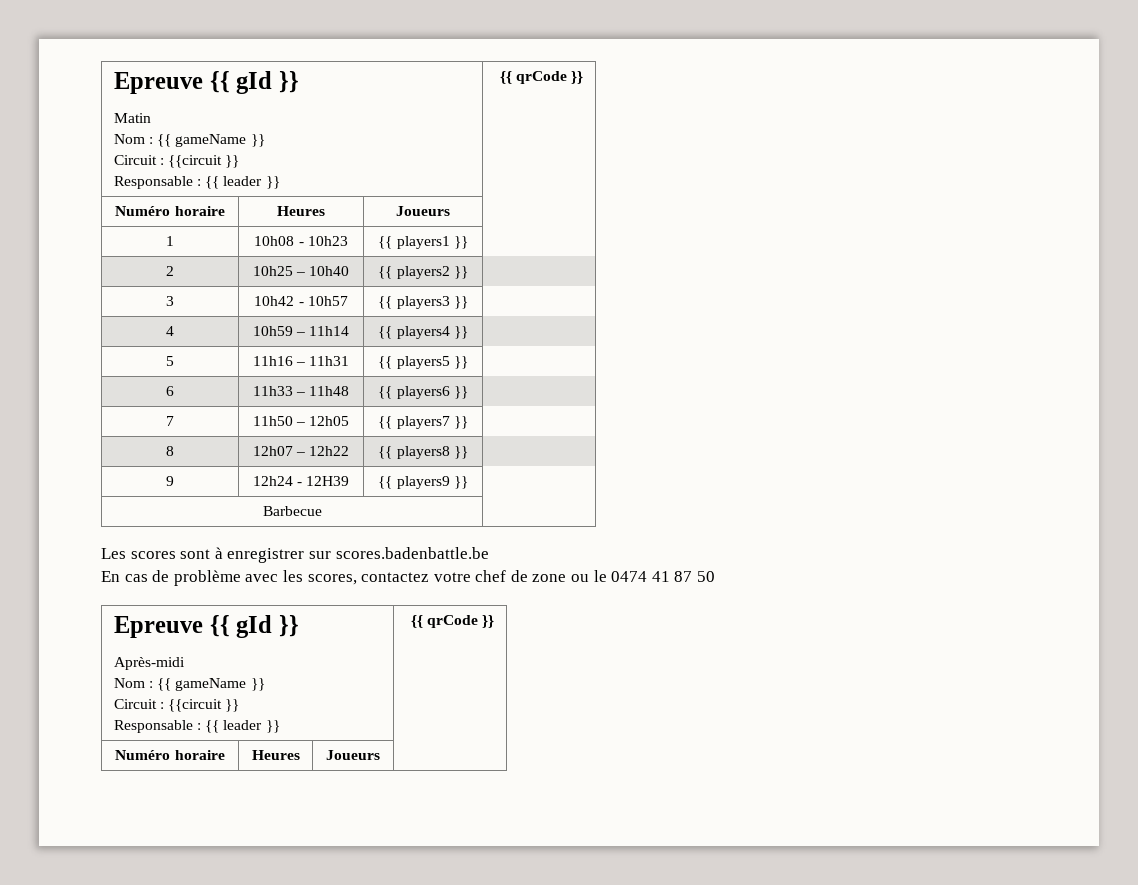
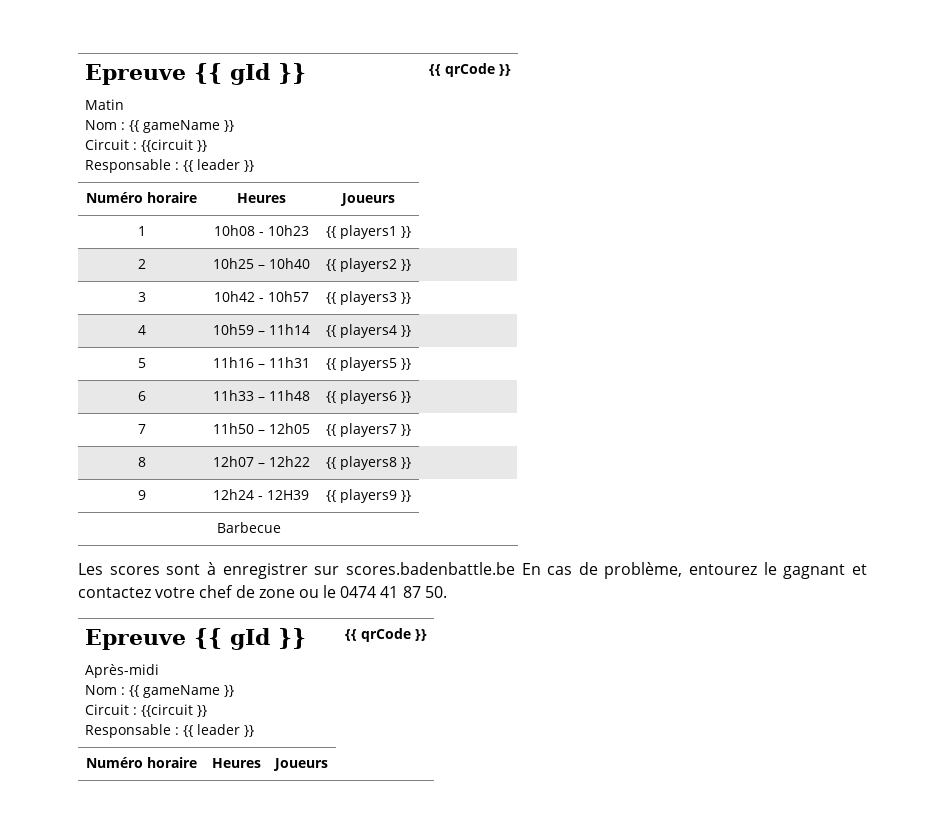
- Les scores sont à enregistrer sur scores.badenbattle.be
- En cas de problème avec les scores, contactez votre chef de zone ou le 0474 41 87 50
+ Les scores sont à enregistrer sur scores.badenbattle.be En cas de problème, entourez le gagnant et contactez votre chef de zone ou le 0474 41 87 50.

